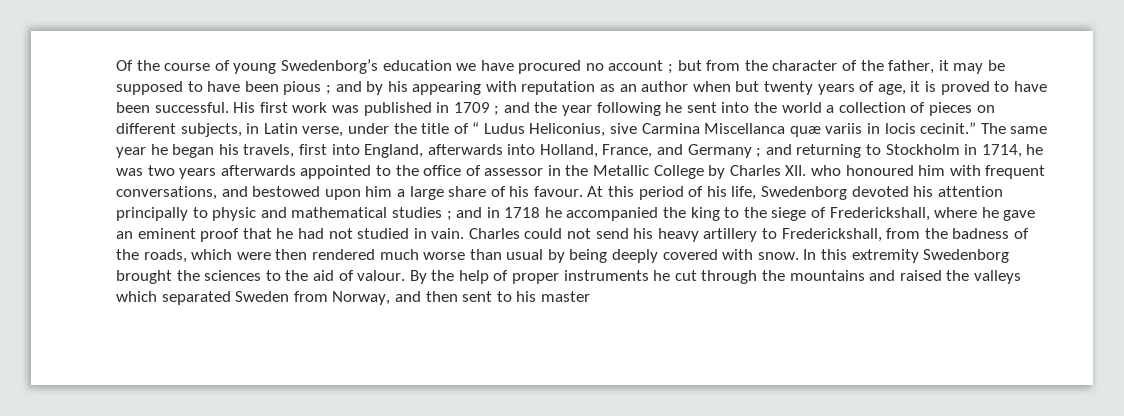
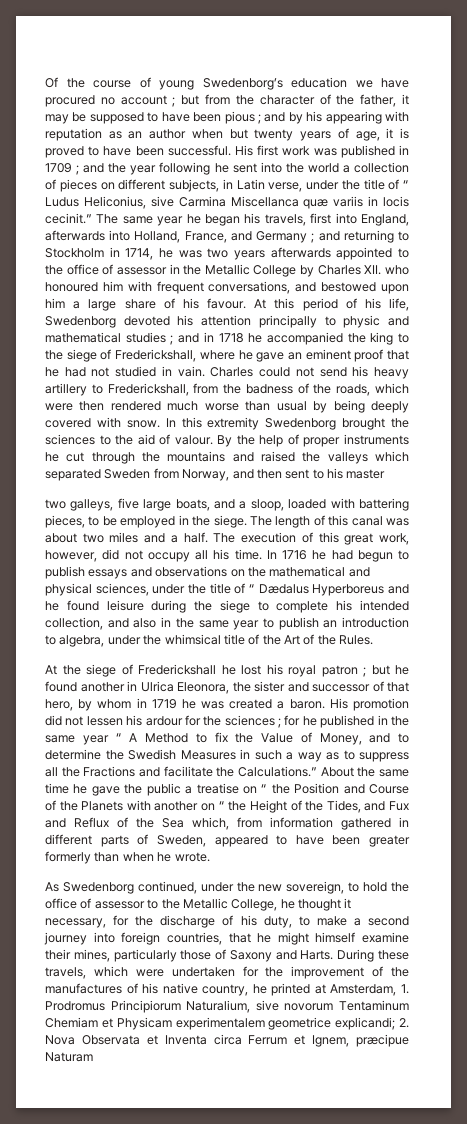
+ two galleys, five large boats, and a sloop, loaded with battering pieces, to be employed in the siege. The length of this canal was about two miles and a half. The execution of this great work, however, did not occupy all his time. In 1716 he had begun to publish essays and observations on the mathematical and physical sciences, under the title of “ Dædalus Hyperboreus and he found leisure during the siege to complete his intended collection, and also in the same year to publish an introduction to algebra, under the whimsical title of the Art of the Rules.
+ At the siege of Frederickshall he lost his royal patron ; but he found another in Ulrica Eleonora, the sister and successor of that hero, by whom in 1719 he was created a baron. His promotion did not lessen his ardour for the sciences ; for he published in the same year “ A Method to fix the Value of Money, and to determine the Swedish Measures in such a way as to suppress all the Fractions and facilitate the Calculations.” About the same time he gave the public a treatise on “ the Position and Course of the Planets with another on “ the Height of the Tides, and Fux and Reflux of the Sea which, from information gathered in different parts of Sweden, appeared to have been greater formerly than when he wrote.
+ As Swedenborg continued, under the new sovereign, to hold the office of assessor to the Metallic College, he thought it necessary, for the discharge of his duty, to make a second journey into foreign countries, that he might himself examine their mines, particularly those of Saxony and Harts. During these travels, which were undertaken for the improvement of the manufactures of his native country, he printed at Amsterdam, 1. Prodromus Principiorum Naturalium, sive novorum Tentaminum Chemiam et Physicam experimentalem geometrice explicandi; 2. Nova Observata et Inventa circa Ferrum et Ignem, præcipue Naturam

